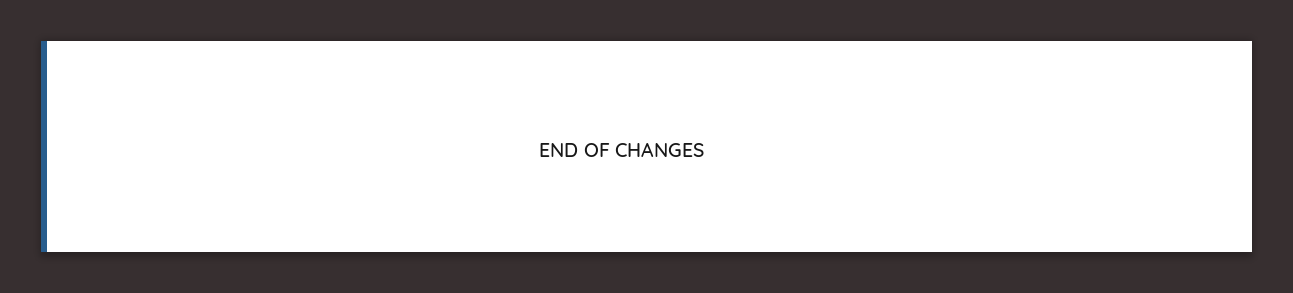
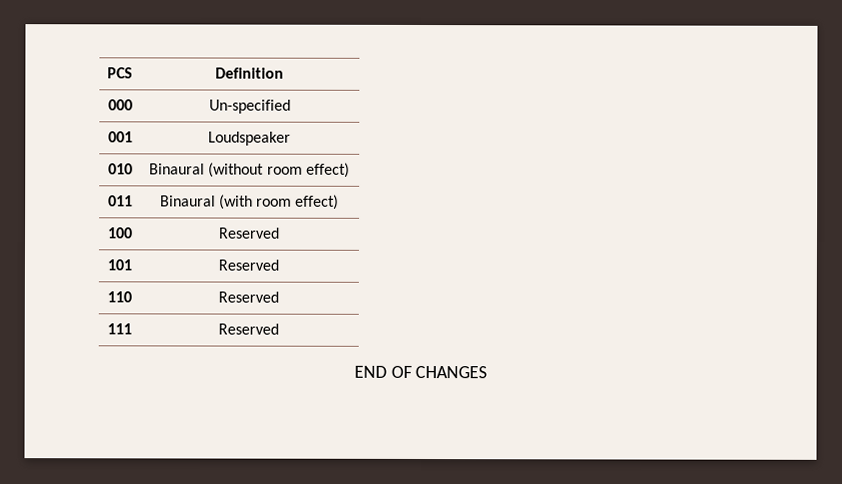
+ PCS | Definition
+ 000 | Un-specified
+ 001 | Loudspeaker
+ 010 | Binaural (without room effect)
+ 011 | Binaural (with room effect)
+ 100 | Reserved
+ 101 | Reserved
+ 110 | Reserved
+ 111 | Reserved

